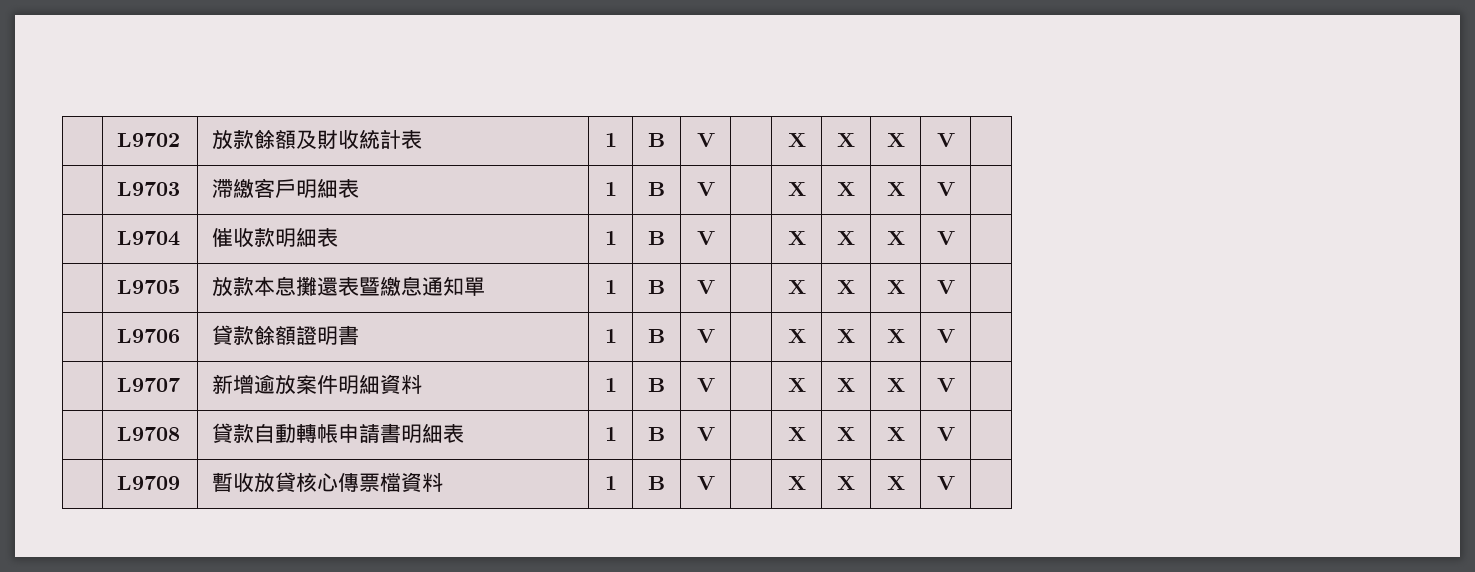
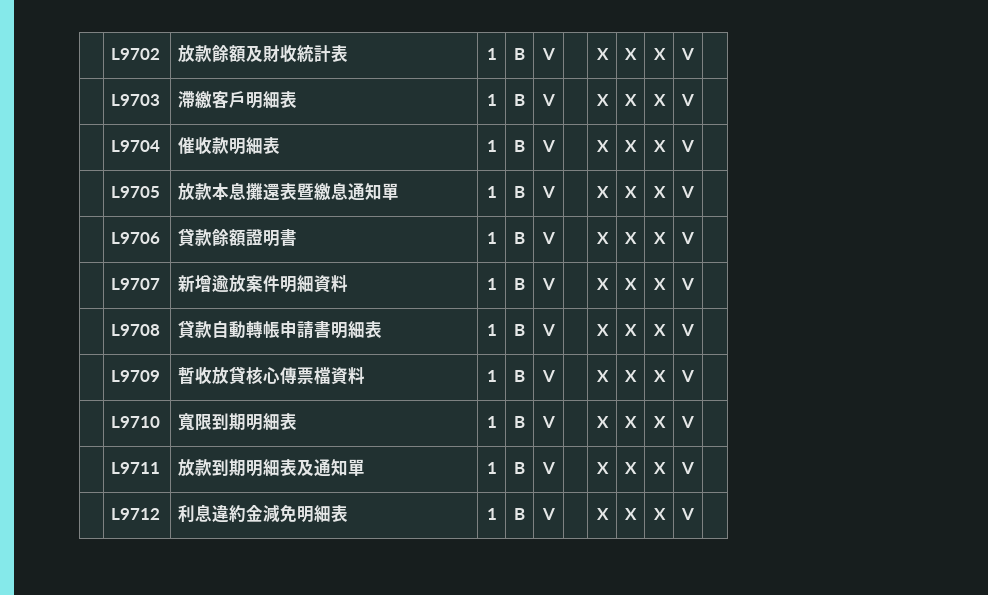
+ | L9710 | 寬限到期明細表 | 1 | B | V | | X | X | X | V |
+ | L9711 | 放款到期明細表及通知單 | 1 | B | V | | X | X | X | V |
+ | L9712 | 利息違約金減免明細表 | 1 | B | V | | X | X | X | V |

